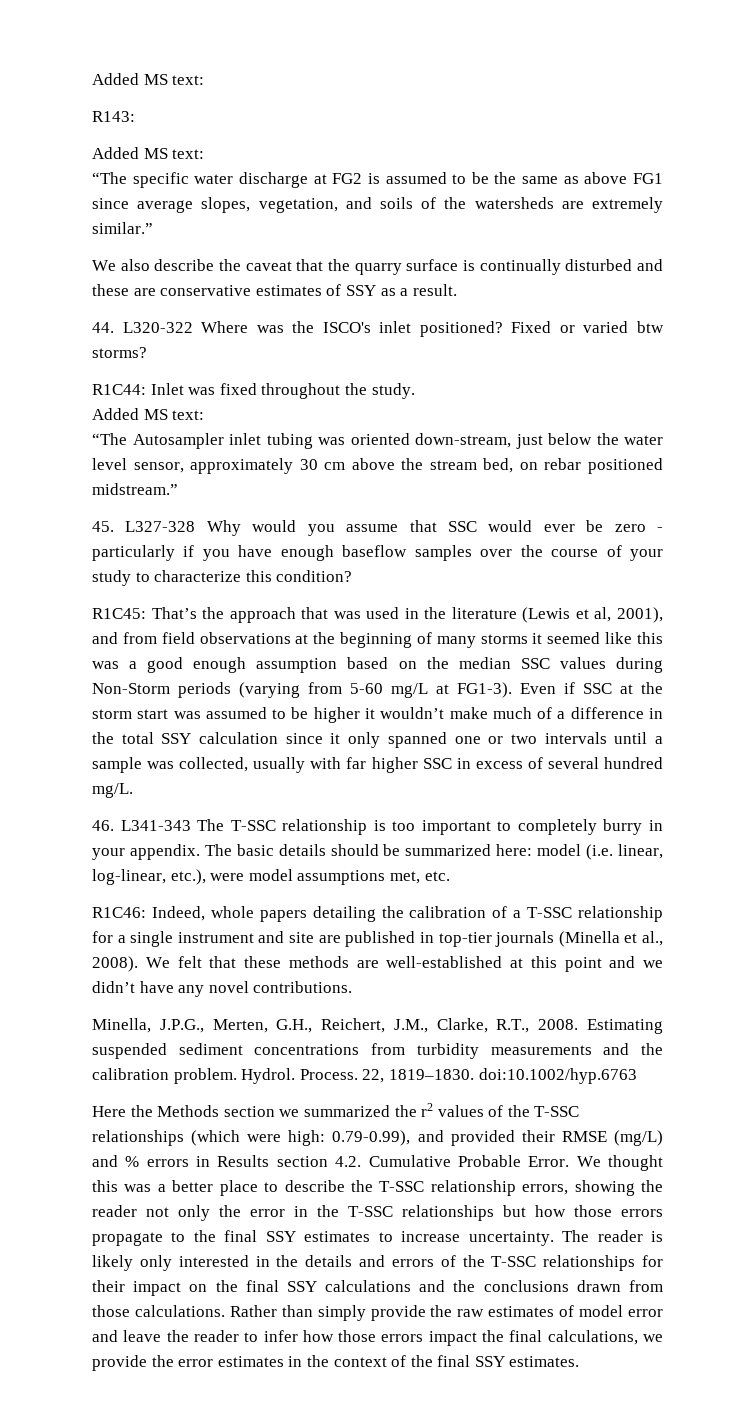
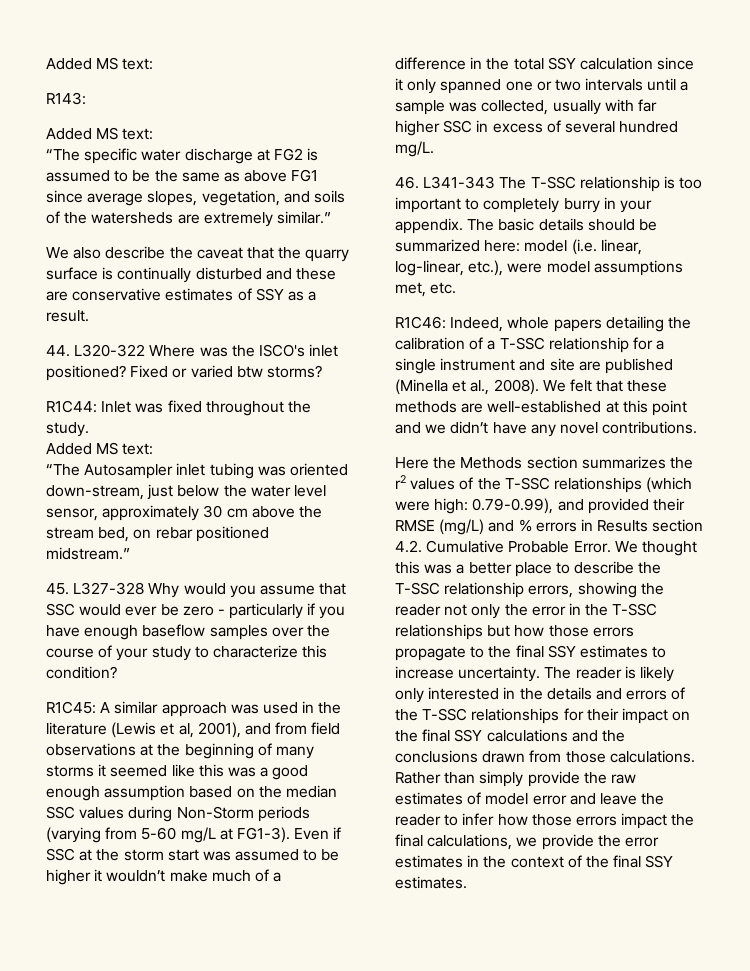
- R1C45: That’s the approach that was used in the literature (Lewis et al, 2001), and from field observations at the beginning of many storms it seemed like this was a good enough assumption based on the median SSC values during Non-Storm periods (varying from 5-60 mg/L at FG1-3).
+ R1C45: A similar approach was used in the literature (Lewis et al, 2001), and from field observations at the beginning of many storms it seemed like this was a good enough assumption based on the median SSC values during Non-Storm periods (varying from 5-60 mg/L at FG1-3).
- R1C46: Indeed, whole papers detailing the calibration of a T-SSC relationship for a single instrument and site are published in top-tier journals (Minella et al., 2008).
+ R1C46: Indeed, whole papers detailing the calibration of a T-SSC relationship for a single instrument and site are published (Minella et al., 2008).
- Minella, J.P.G., Merten, G.H., Reichert, J.M., Clarke, R.T., 2008. Estimating suspended sediment concentrations from turbidity measurements and the calibration problem. Hydrol. Process. 22, 1819–1830. doi:10.1002/hyp.6763
- Here the Methods section we summarized the r2 values of the T-SSC relationships (which were high: 0.79-0.99), and provided their RMSE (mg/L) and % errors in Results section 4.2. Cumulative Probable Error.
+ Here the Methods section summarizes the r2 values of the T-SSC relationships (which were high: 0.79-0.99), and provided their RMSE (mg/L) and % errors in Results section 4.2. Cumulative Probable Error.

